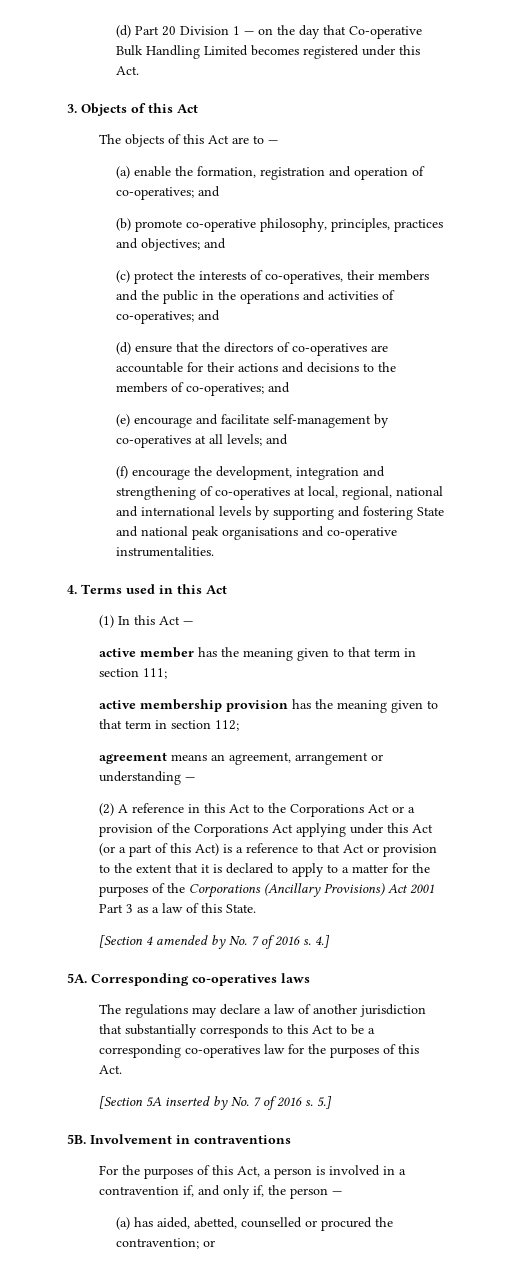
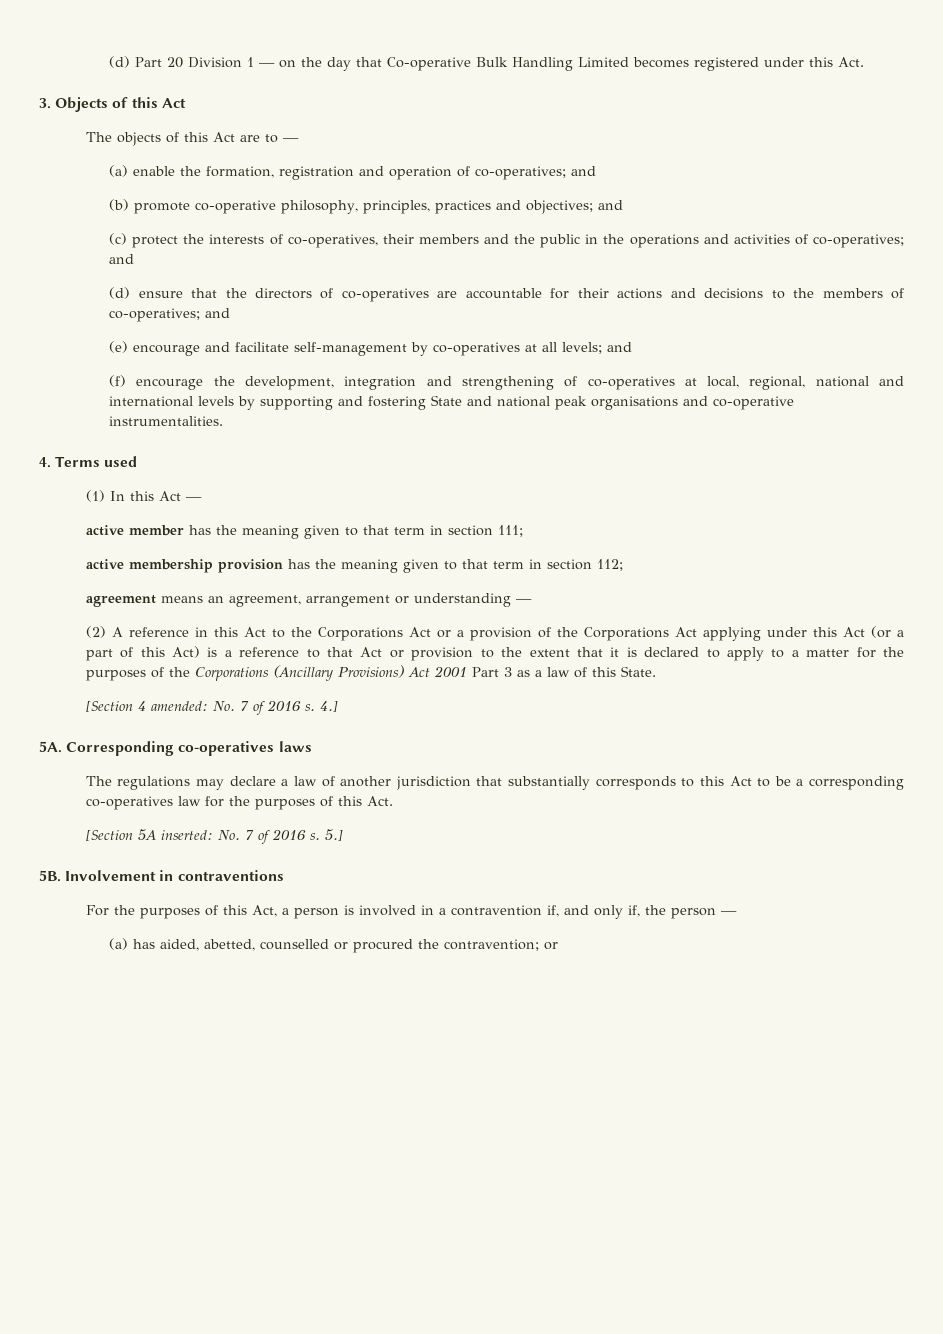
- 4. Terms used in this Act
+ 4. Terms used
- [Section 4 amended by No. 7 of 2016 s.
+ [Section 4 amended: No. 7 of 2016 s.
- [Section 5A inserted by No. 7 of 2016 s.
+ [Section 5A inserted: No. 7 of 2016 s.

